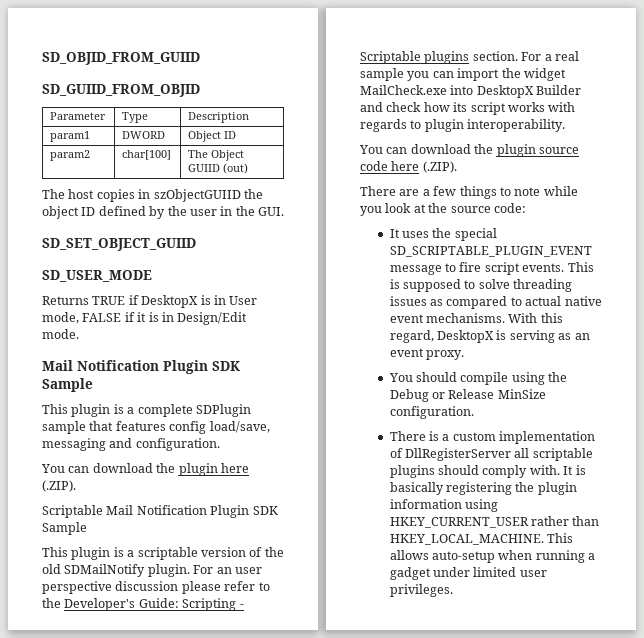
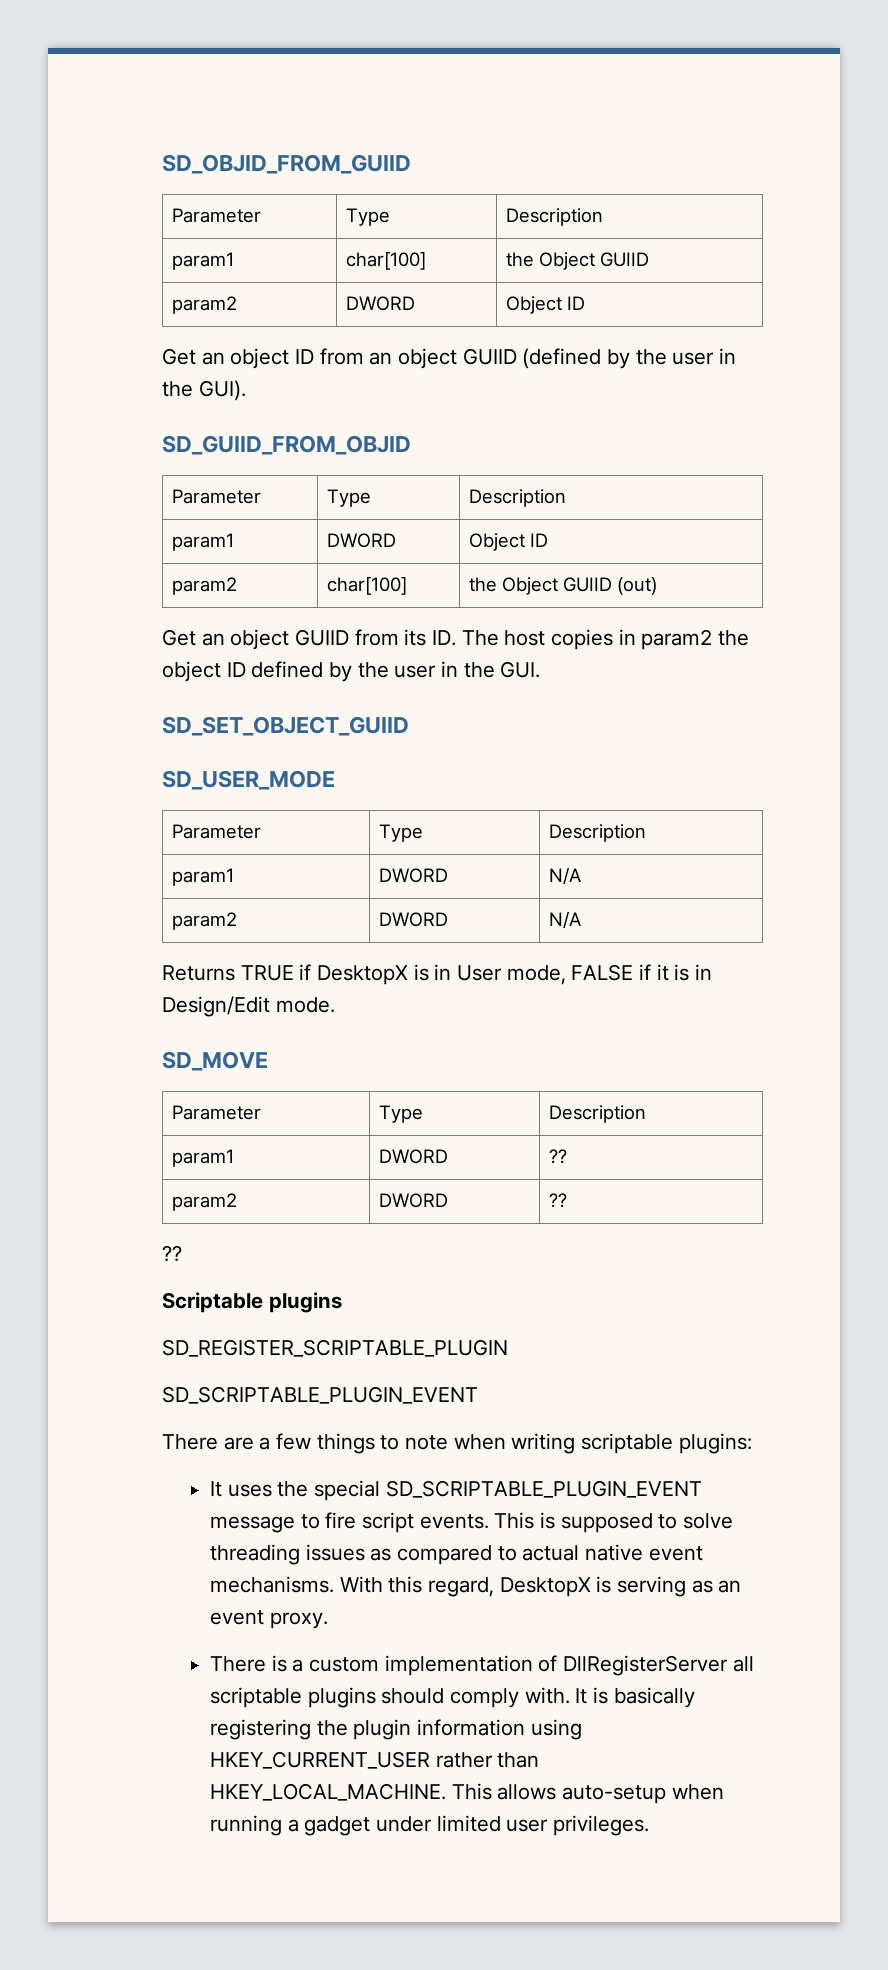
  SD_OBJID_FROM_GUIID
+ Parameter | Type | Description
+ param1 | char[100] | the Object GUIID
+ param2 | DWORD | Object ID
+ Get an object ID from an object GUIID (defined by the user in the GUI).
- param2 | char[100] | The Object GUIID (out)
+ param2 | char[100] | the Object GUIID (out)
- The host copies in szObjectGUIID the object ID defined by the user in the GUI.
+ Get an object GUIID from its ID. The host copies in param2 the object ID defined by the user in the GUI.
  SD_USER_MODE
+ Parameter | Type | Description
+ param1 | DWORD | N/A
+ param2 | DWORD | N/A
  Returns TRUE if DesktopX is in User mode, FALSE if it is in Design/Edit mode.
- Mail Notification Plugin SDK Sample
- This plugin is a complete SDPlugin sample that features config load/save, messaging and configuration.
- You can download the plugin here (.ZIP).
- Scriptable Mail Notification Plugin SDK Sample
- This plugin is a scriptable version of the old SDMailNotify plugin. For an user perspective discussion please refer to the Developer's Guide: Scripting - Scriptable plugins section. For a real sample you can import the widget MailCheck.exe into DesktopX Builder and check how its script works with regards to plugin interoperability.
- You can download the plugin source code here (.ZIP).
+ SD_MOVE
+ Parameter | Type | Description
+ param1 | DWORD | ??
+ param2 | DWORD | ??
+ ??
+ Scriptable plugins
+ SD_REGISTER_SCRIPTABLE_PLUGIN
+ SD_SCRIPTABLE_PLUGIN_EVENT
- There are a few things to note while you look at the source code:
+ There are a few things to note when writing scriptable plugins:
- You should compile using the Debug or Release MinSize configuration.

